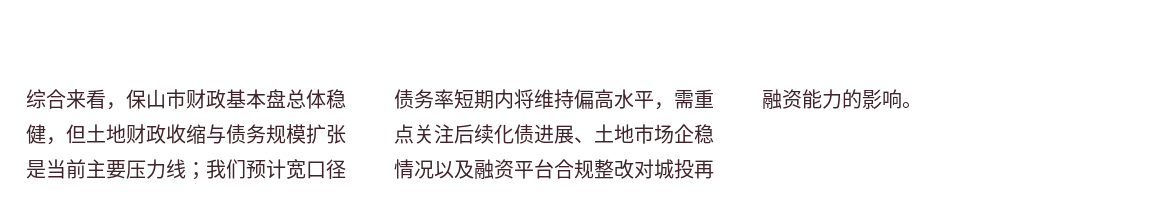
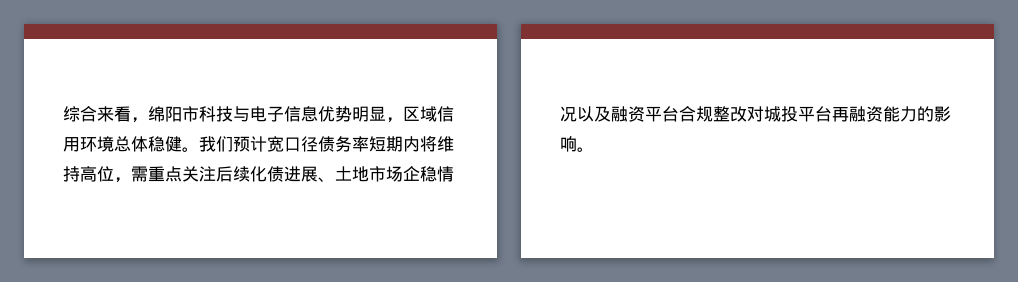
- 综合来看，保山市财政基本盘总体稳健，但土地财政收缩与债务规模扩张是当前主要压力线；我们预计宽口径债务率短期内将维持偏高水平，需重点关注后续化债进展、土地市场企稳情况以及融资平台合规整改对城投再融资能力的影响。
+ 综合来看，绵阳市科技与电子信息优势明显，区域信用环境总体稳健。我们预计宽口径债务率短期内将维持高位，需重点关注后续化债进展、土地市场企稳情况以及融资平台合规整改对城投平台再融资能力的影响。

